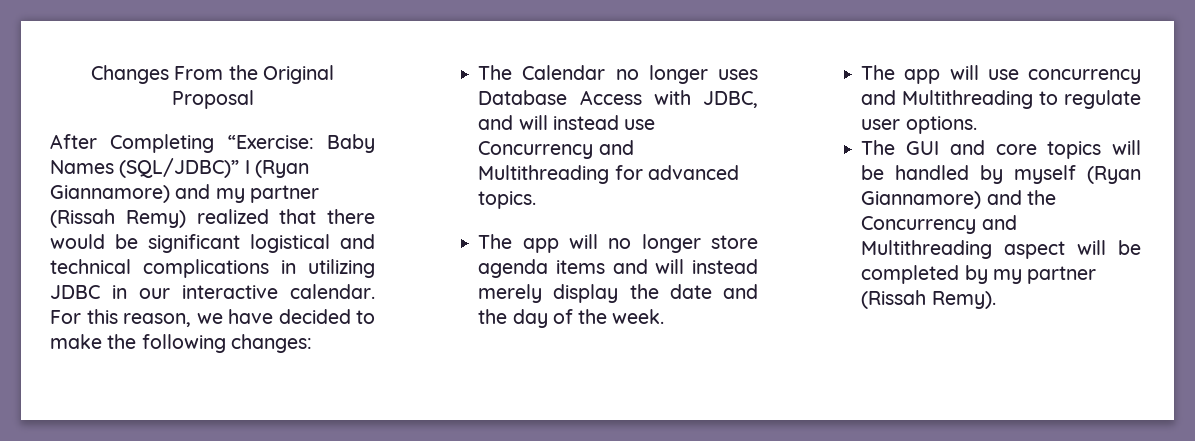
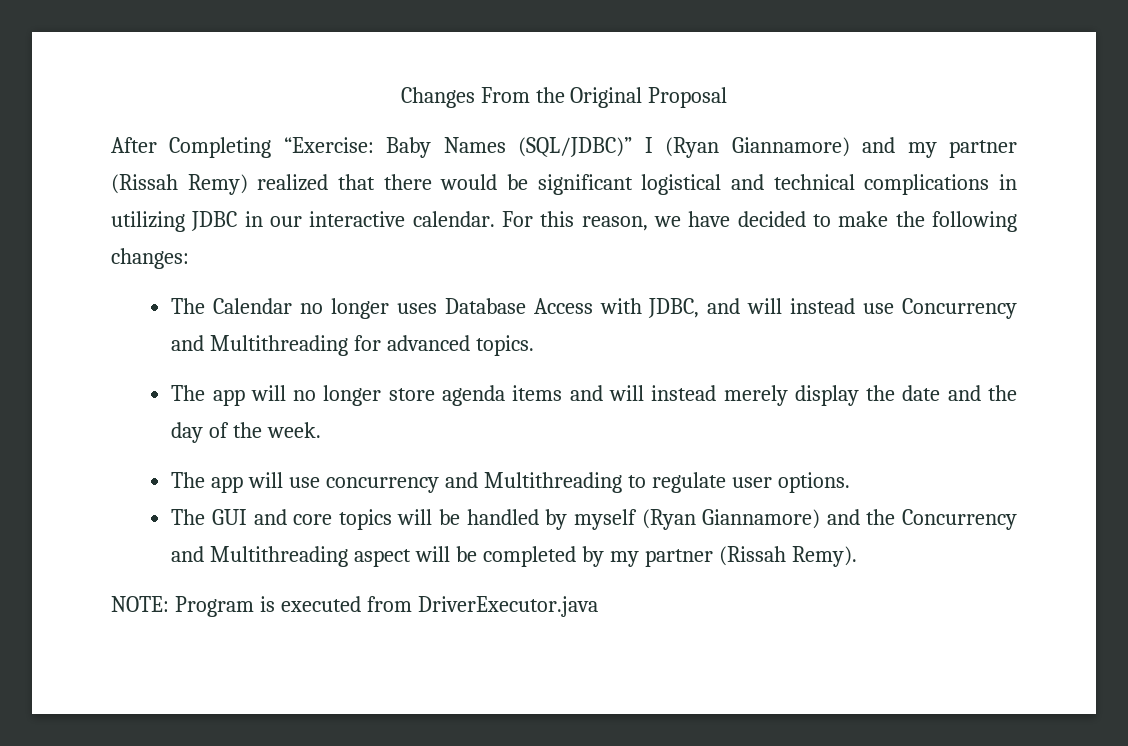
+ NOTE: Program is executed from DriverExecutor.java

